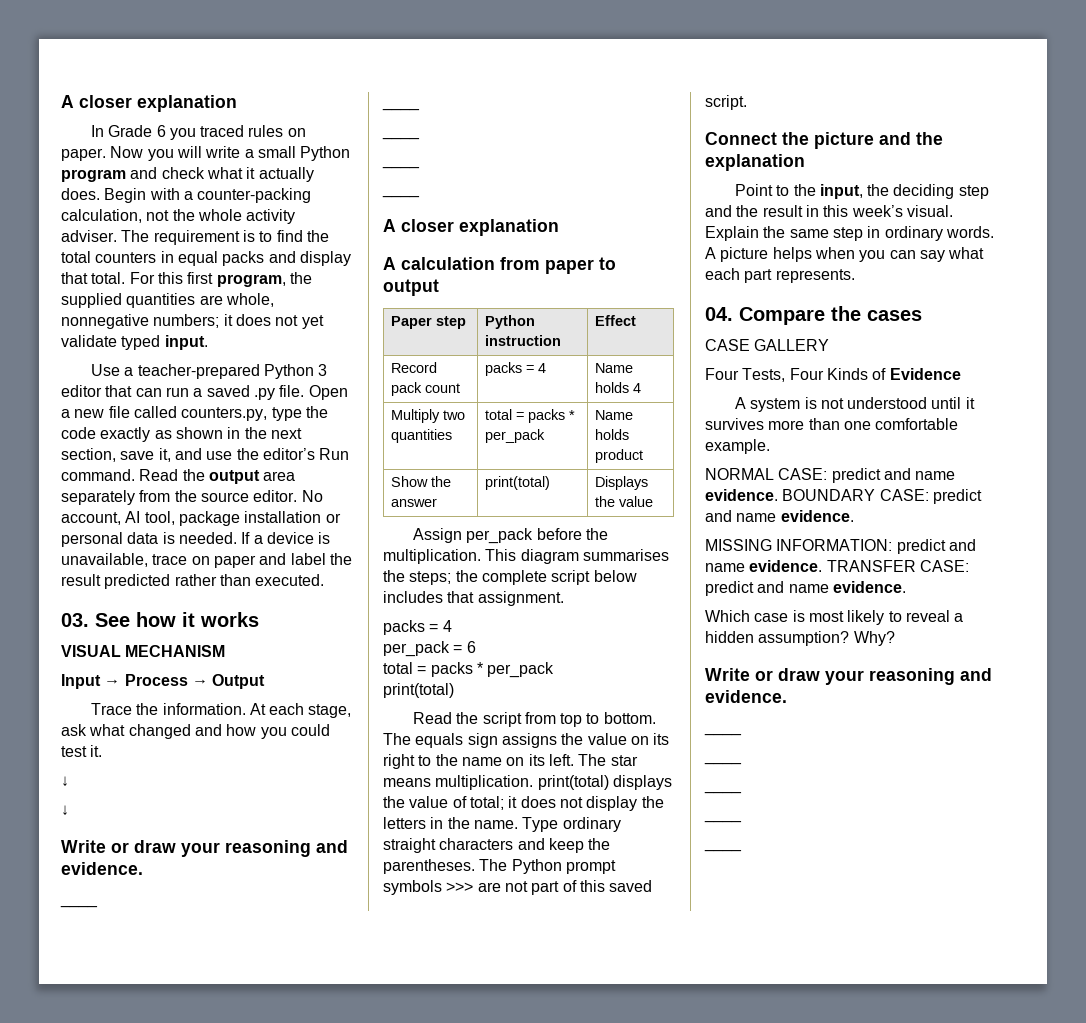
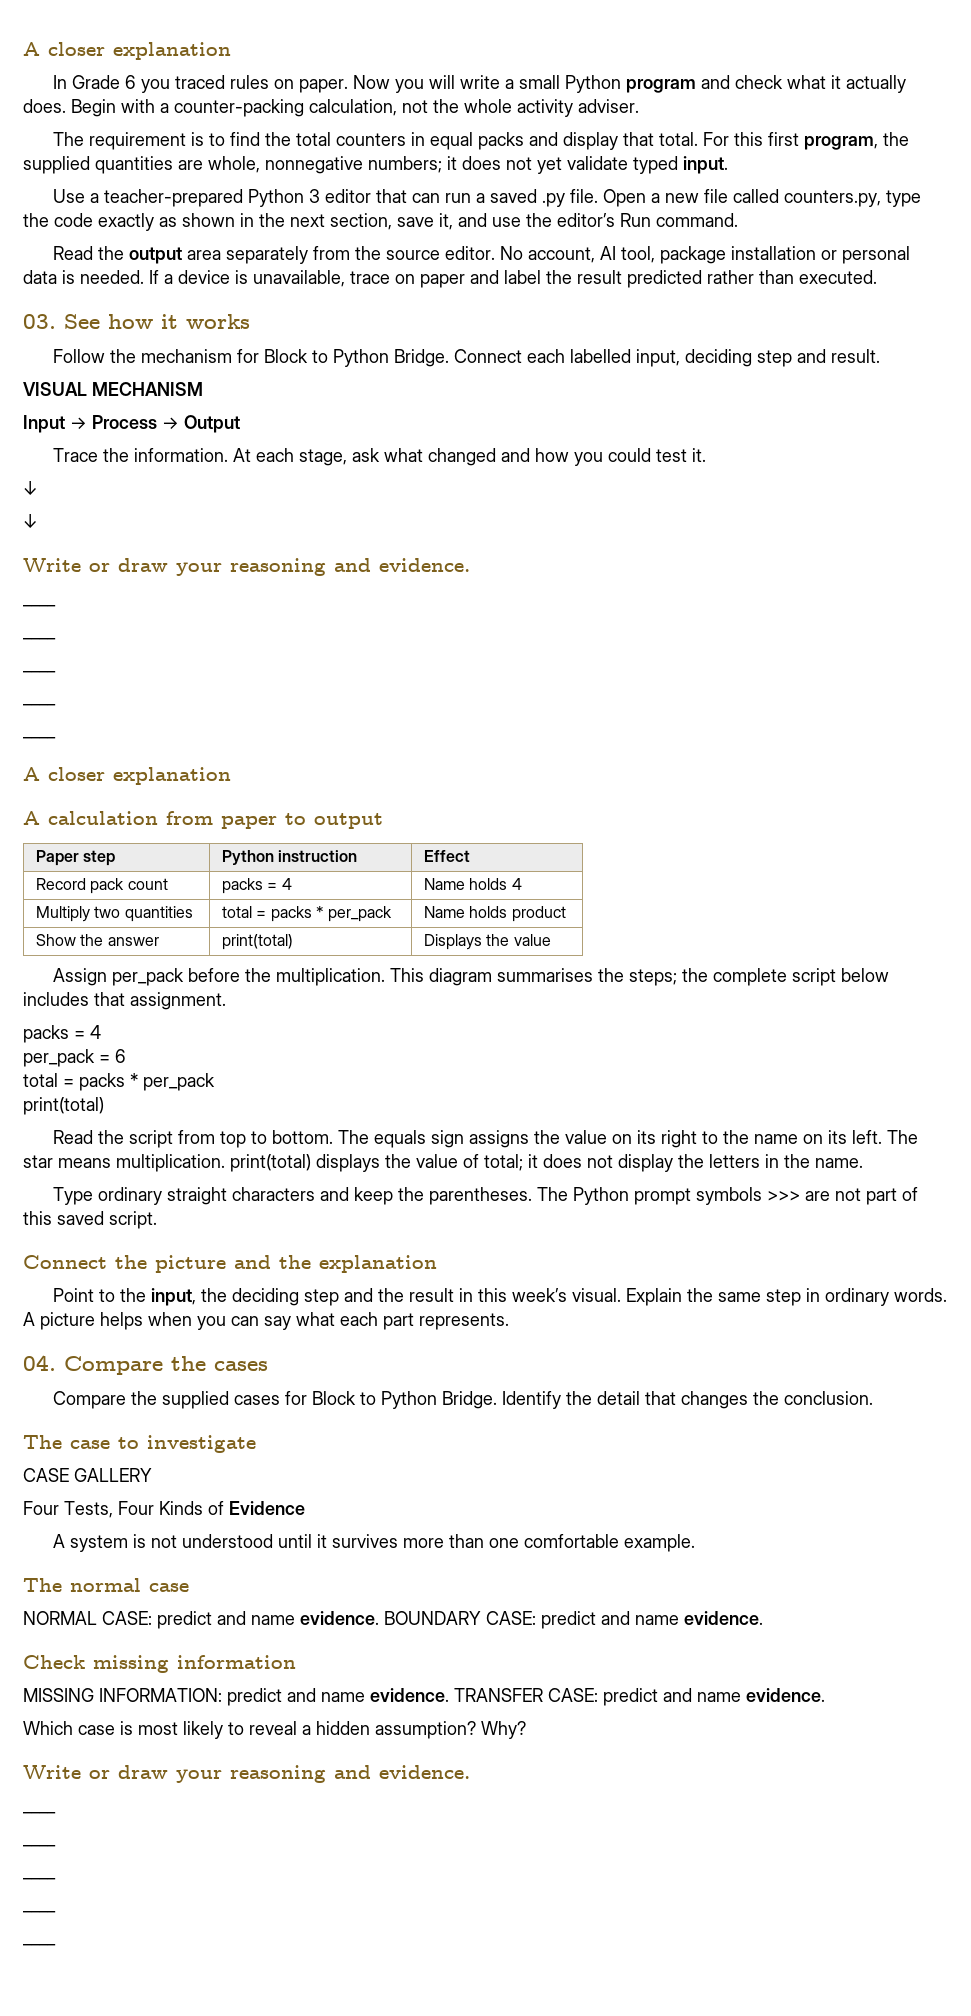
- Begin with a counter-packing calculation, not the whole activity adviser. The requirement is to find the total counters in equal packs and display that total.
+ Begin with a counter-packing calculation, not the whole activity adviser.
+ The requirement is to find the total counters in equal packs and display that total.
- Open a new file called counters.py, type the code exactly as shown in the next section, save it, and use the editor’s Run command. Read the output area separately from the source editor.
+ Open a new file called counters.py, type the code exactly as shown in the next section, save it, and use the editor’s Run command.
+ Read the output area separately from the source editor.
+ Follow the mechanism for Block to Python Bridge. Connect each labelled input, deciding step and result.
- The star means multiplication. print(total) displays the value of total; it does not display the letters in the name. Type ordinary straight characters and keep the parentheses.
+ The star means multiplication. print(total) displays the value of total; it does not display the letters in the name.
+ Type ordinary straight characters and keep the parentheses.
+ Compare the supplied cases for Block to Python Bridge. Identify the detail that changes the conclusion.
+ The case to investigate
+ The normal case
+ Check missing information

